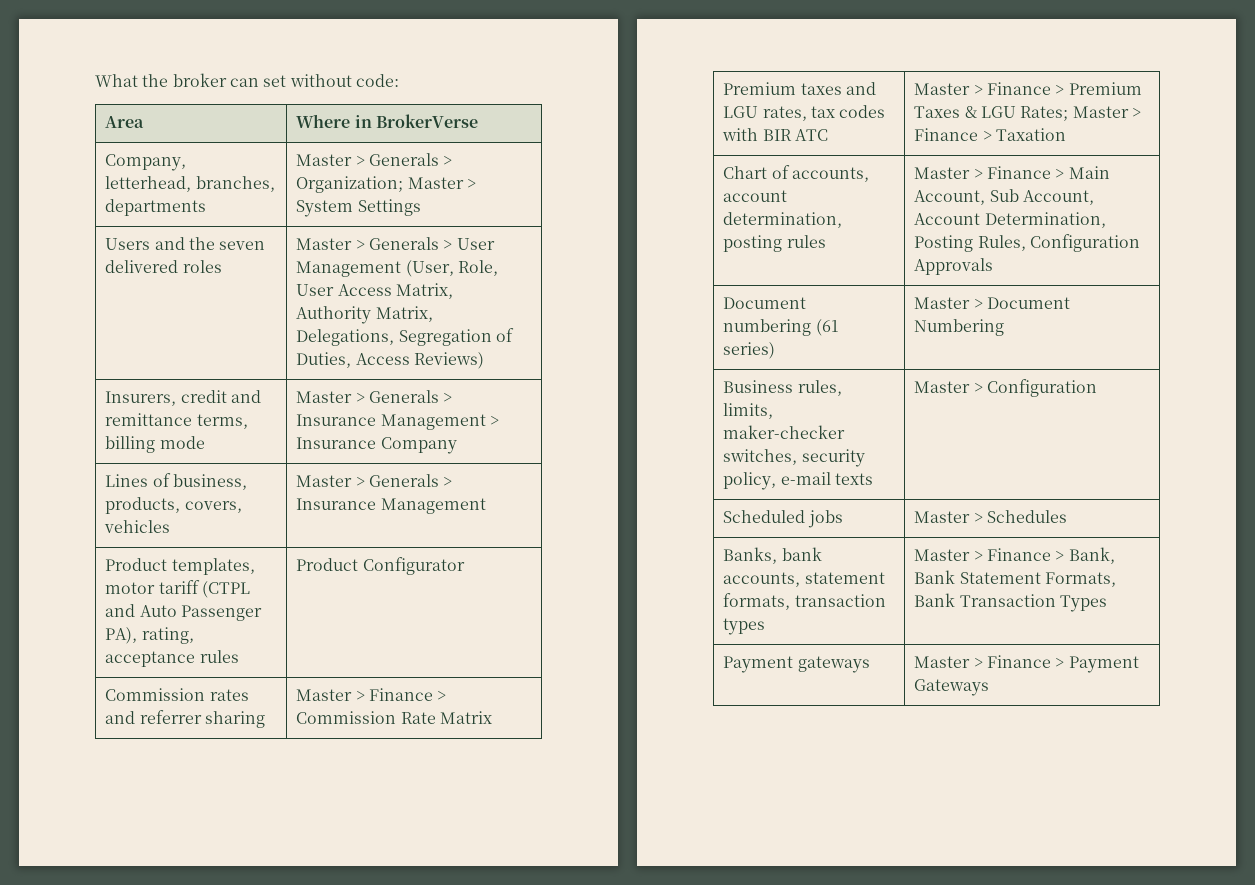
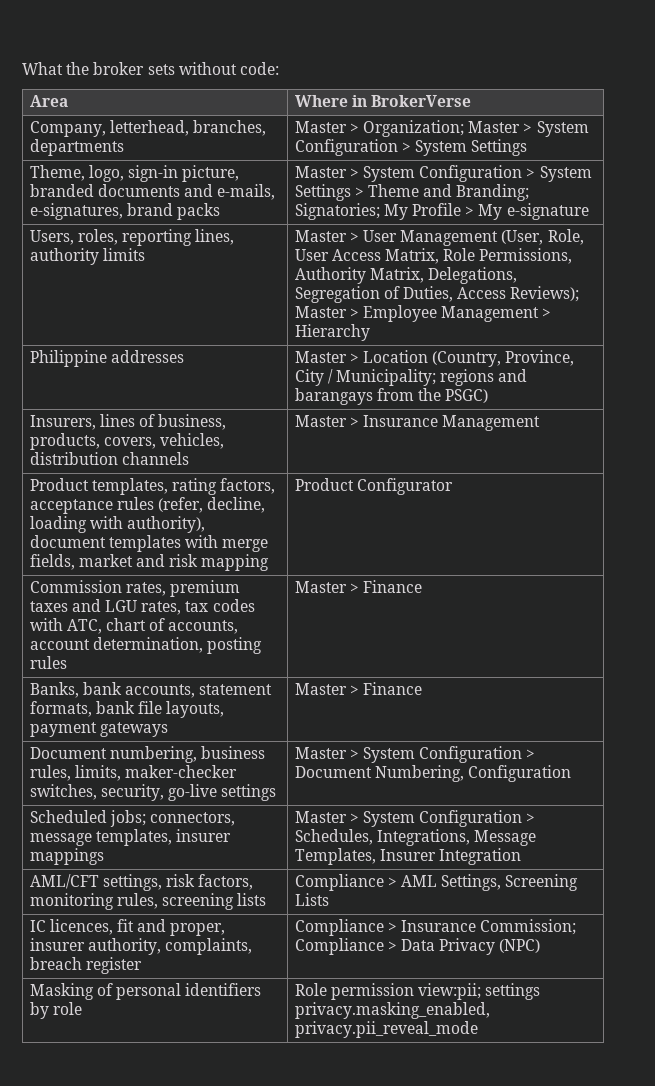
- What the broker can set without code:
+ What the broker sets without code:
- Company, letterhead, branches, departments | Master > Generals > Organization; Master > System Settings
- Users and the seven delivered roles | Master > Generals > User Management (User, Role, User Access Matrix, Authority Matrix, Delegations, Segregation of Duties, Access Reviews)
- Insurers, credit and remittance terms, billing mode | Master > Generals > Insurance Management > Insurance Company
- Lines of business, products, covers, vehicles | Master > Generals > Insurance Management
+ Company, letterhead, branches, departments | Master > Organization; Master > System Configuration > System Settings
+ Theme, logo, sign-in picture, branded documents and e-mails, e-signatures, brand packs | Master > System Configuration > System Settings > Theme and Branding; Signatories; My Profile > My e-signature
+ Users, roles, reporting lines, authority limits | Master > User Management (User, Role, User Access Matrix, Role Permissions, Authority Matrix, Delegations, Segregation of Duties, Access Reviews); Master > Employee Management > Hierarchy
+ Philippine addresses | Master > Location (Country, Province, City / Municipality; regions and barangays from the PSGC)
+ Insurers, lines of business, products, covers, vehicles, distribution channels | Master > Insurance Management
- Product templates, motor tariff (CTPL and Auto Passenger PA), rating, acceptance rules | Product Configurator
- Commission rates and referrer sharing | Master > Finance > Commission Rate Matrix
- Premium taxes and LGU rates, tax codes with BIR ATC | Master > Finance > Premium Taxes & LGU Rates; Master > Finance > Taxation
- Chart of accounts, account determination, posting rules | Master > Finance > Main Account, Sub Account, Account Determination, Posting Rules, Configuration Approvals
- Document numbering (61 series) | Master > Document Numbering
- Business rules, limits, maker-checker switches, security policy, e-mail texts | Master > Configuration
- Scheduled jobs | Master > Schedules
+ Product templates, rating factors, acceptance rules (refer, decline, loading with authority), document templates with merge fields, market and risk mapping | Product Configurator
+ Commission rates, premium taxes and LGU rates, tax codes with ATC, chart of accounts, account determination, posting rules | Master > Finance
- Banks, bank accounts, statement formats, transaction types | Master > Finance > Bank, Bank Statement Formats, Bank Transaction Types
- Payment gateways | Master > Finance > Payment Gateways
+ Banks, bank accounts, statement formats, bank file layouts, payment gateways | Master > Finance
+ Document numbering, business rules, limits, maker-checker switches, security, go-live settings | Master > System Configuration > Document Numbering, Configuration
+ Scheduled jobs; connectors, message templates, insurer mappings | Master > System Configuration > Schedules, Integrations, Message Templates, Insurer Integration
+ AML/CFT settings, risk factors, monitoring rules, screening lists | Compliance > AML Settings, Screening Lists
+ IC licences, fit and proper, insurer authority, complaints, breach register | Compliance > Insurance Commission; Compliance > Data Privacy (NPC)
+ Masking of personal identifiers by role | Role permission view:pii; settings privacy.masking_enabled, privacy.pii_reveal_mode

